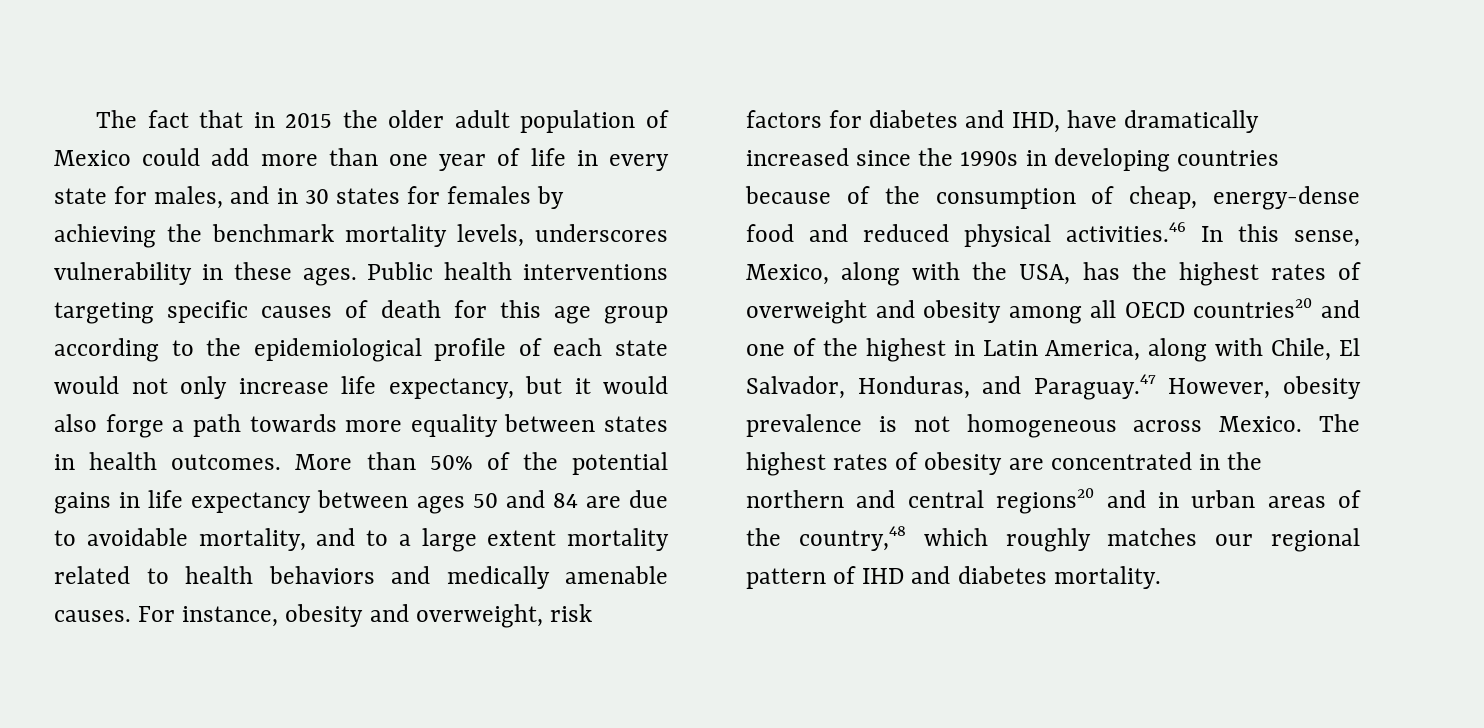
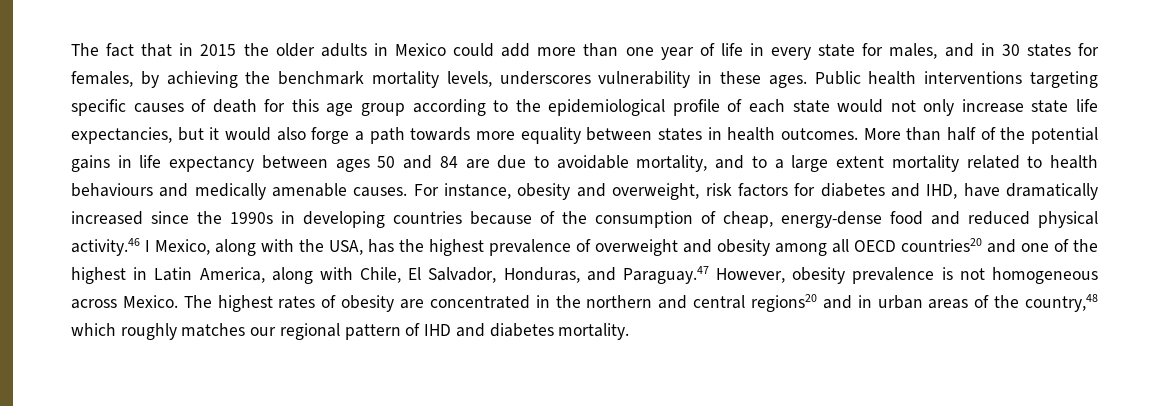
- The fact that in 2015 the older adult population of Mexico could add more than one year of life in every state for males, and in 30 states for females by achieving the benchmark mortality levels, underscores vulnerability in these ages.
+ The fact that in 2015 the older adults in Mexico could add more than one year of life in every state for males, and in 30 states for females, by achieving the benchmark mortality levels, underscores vulnerability in these ages.
- Public health interventions targeting specific causes of death for this age group according to the epidemiological profile of each state would not only increase life expectancy, but it would also forge a path towards more equality between states in health outcomes.
+ Public health interventions targeting specific causes of death for this age group according to the epidemiological profile of each state would not only increase state life expectancies, but it would also forge a path towards more equality between states in health outcomes.
- More than 50% of the potential gains in life expectancy between ages 50 and 84 are due to avoidable mortality, and to a large extent mortality related to health behaviors and medically amenable causes.
+ More than half of the potential gains in life expectancy between ages 50 and 84 are due to avoidable mortality, and to a large extent mortality related to health behaviours and medically amenable causes.
- For instance, obesity and overweight, risk factors for diabetes and IHD, have dramatically increased since the 1990s in developing countries because of the consumption of cheap, energy-dense food and reduced physical activities.46 In this sense, Mexico, along with the USA, has the highest rates of overweight and obesity among all OECD countries20 and one of the highest in Latin America, along with Chile, El Salvador, Honduras, and Paraguay.47 However, obesity prevalence is not homogeneous across Mexico.
+ For instance, obesity and overweight, risk factors for diabetes and IHD, have dramatically increased since the 1990s in developing countries because of the consumption of cheap, energy-dense food and reduced physical activity.46 I Mexico, along with the USA, has the highest prevalence of overweight and obesity among all OECD countries20 and one of the highest in Latin America, along with Chile, El Salvador, Honduras, and Paraguay.47 However, obesity prevalence is not homogeneous across Mexico.

